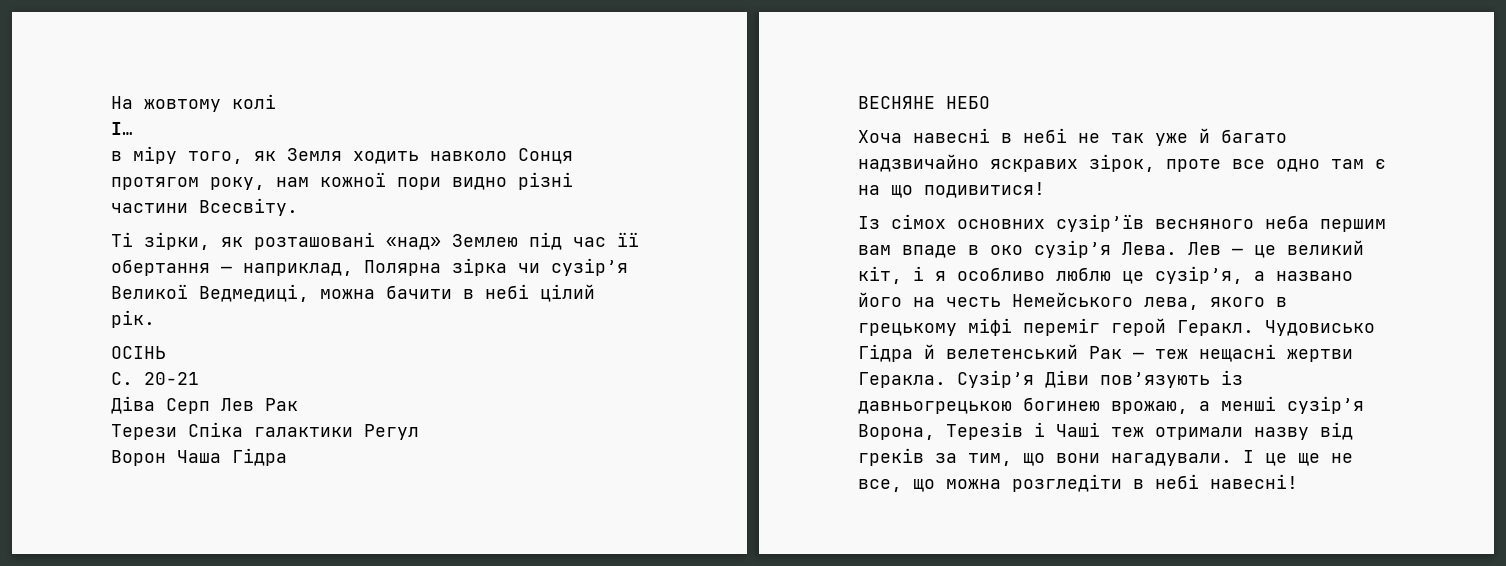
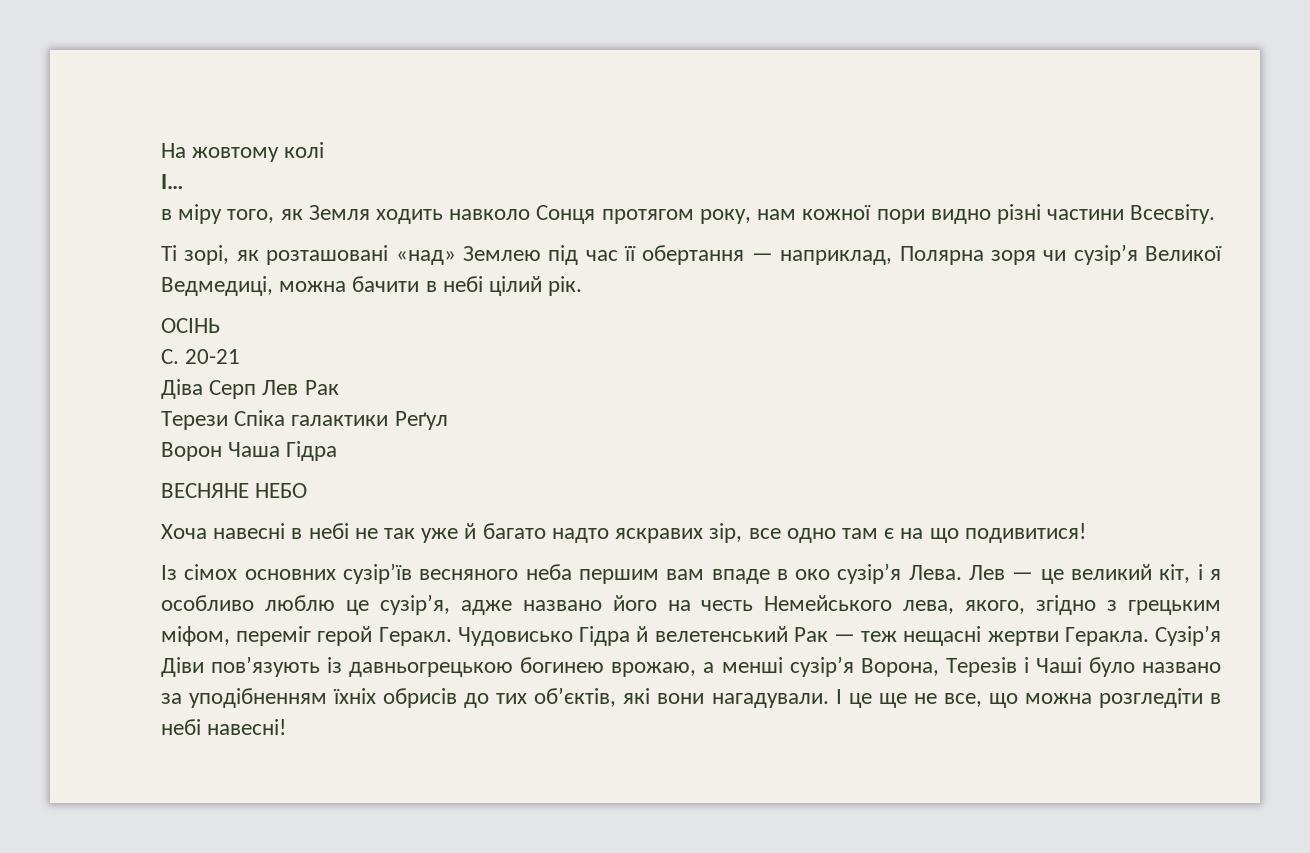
- Ті зірки, як розташовані «над» Землею під час її обертання — наприклад, Полярна зірка чи сузір’я Великої Ведмедиці, можна бачити в небі цілий рік.
+ Ті зорі, як розташовані «над» Землею під час її обертання — наприклад, Полярна зоря чи сузір’я Великої Ведмедиці, можна бачити в небі цілий рік.
- Терези Спіка галактики Регул
+ Терези Спіка галактики Реґул
- Хоча навесні в небі не так уже й багато надзвичайно яскравих зірок, проте все одно там є на що подивитися!
+ Хоча навесні в небі не так уже й багато надто яскравих зір, все одно там є на що подивитися!
- Лев — це великий кіт, і я особливо люблю це сузір’я, а названо його на честь Немейського лева, якого в грецькому міфі переміг герой Геракл.
+ Лев — це великий кіт, і я особливо люблю це сузір’я, адже названо його на честь Немейського лева, якого, згідно з грецьким міфом, переміг герой Геракл.
- Сузір’я Діви пов’язують із давньогрецькою богинею врожаю, а менші сузір’я Ворона, Терезів і Чаші теж отримали назву від греків за тим, що вони нагадували.
+ Сузір’я Діви пов’язують із давньогрецькою богинею врожаю, а менші сузір’я Ворона, Терезів і Чаші було названо за уподібненням їхніх обрисів до тих об’єктів, які вони нагадували.

